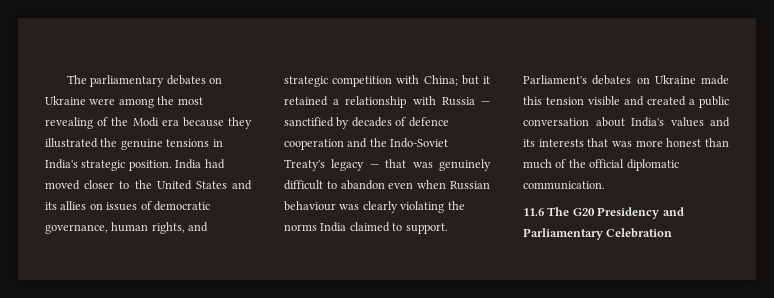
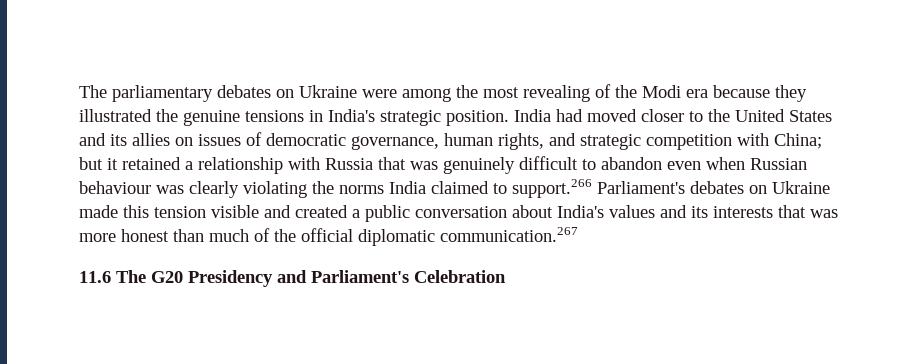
- but it retained a relationship with Russia — sanctified by decades of defence cooperation and the Indo-Soviet Treaty's legacy — that was genuinely difficult to abandon even when Russian behaviour was clearly violating the norms India claimed to support. Parliament's debates on Ukraine made this tension visible and created a public conversation about India's values and its interests that was more honest than much of the official diplomatic communication.
+ but it retained a relationship with Russia that was genuinely difficult to abandon even when Russian behaviour was clearly violating the norms India claimed to support.266 Parliament's debates on Ukraine made this tension visible and created a public conversation about India's values and its interests that was more honest than much of the official diplomatic communication.267
- 11.6 The G20 Presidency and Parliamentary Celebration
+ 11.6 The G20 Presidency and Parliament's Celebration

